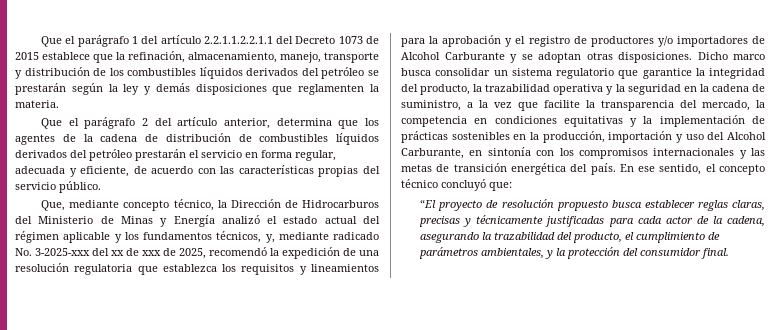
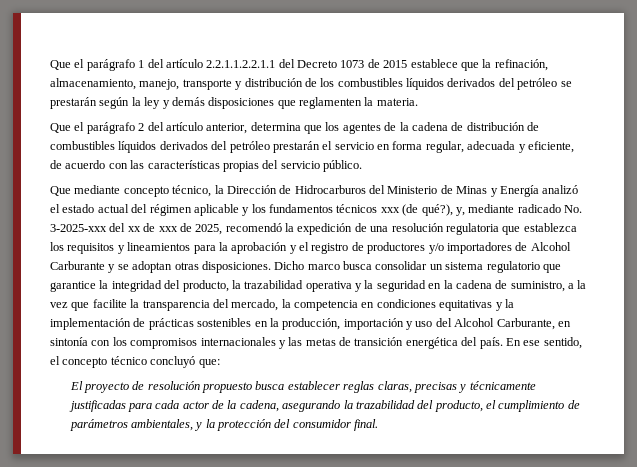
- Que, mediante concepto técnico, la Dirección de Hidrocarburos del Ministerio de Minas y Energía analizó el estado actual del régimen aplicable y los fundamentos técnicos, y, mediante radicado No. 3-2025-xxx del xx de xxx de 2025, recomendó la expedición de una resolución regulatoria que establezca los requisitos y lineamientos para la aprobación y el registro de productores y/o importadores de Alcohol Carburante y se adoptan otras disposiciones.
+ Que mediante concepto técnico, la Dirección de Hidrocarburos del Ministerio de Minas y Energía analizó el estado actual del régimen aplicable y los fundamentos técnicos xxx (de qué?), y, mediante radicado No. 3-2025-xxx del xx de xxx de 2025, recomendó la expedición de una resolución regulatoria que establezca los requisitos y lineamientos para la aprobación y el registro de productores y/o importadores de Alcohol Carburante y se adoptan otras disposiciones.
- “El proyecto de resolución propuesto busca establecer reglas claras, precisas y técnicamente justificadas para cada actor de la cadena, asegurando la trazabilidad del producto, el cumplimiento de parámetros ambientales, y la protección del consumidor final.
+ El proyecto de resolución propuesto busca establecer reglas claras, precisas y técnicamente justificadas para cada actor de la cadena, asegurando la trazabilidad del producto, el cumplimiento de parámetros ambientales, y la protección del consumidor final.

